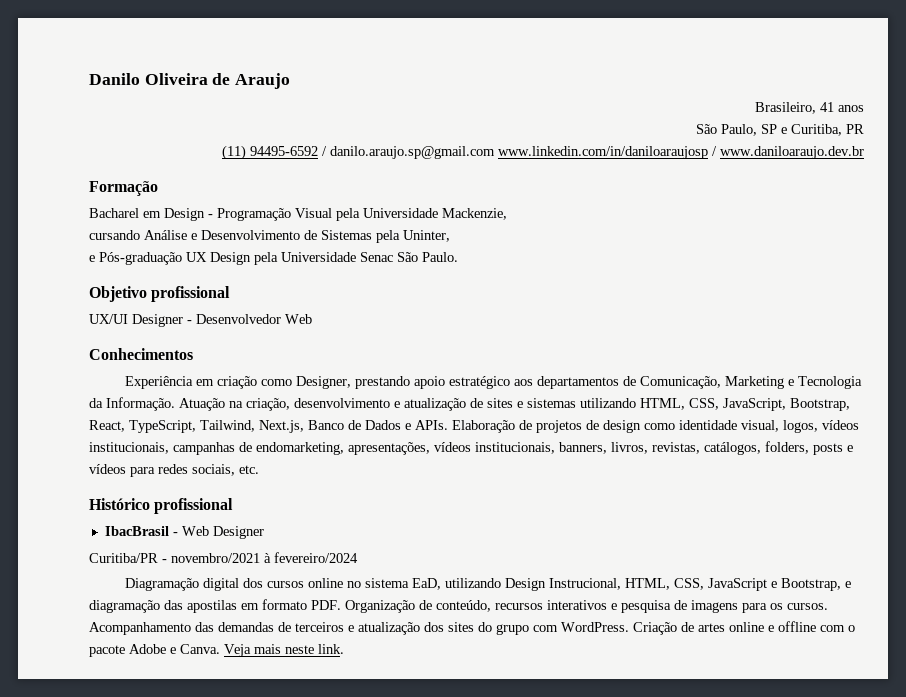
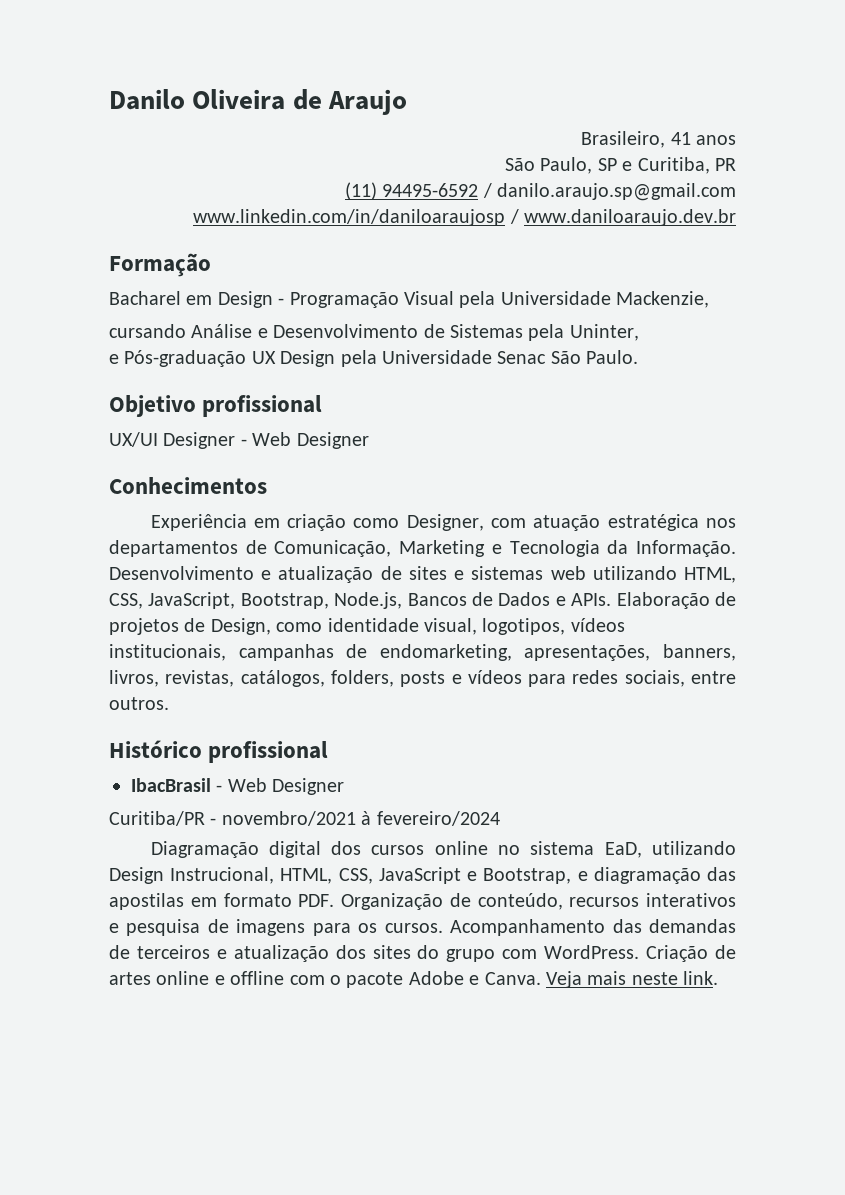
- UX/UI Designer - Desenvolvedor Web
+ UX/UI Designer - Web Designer
- Experiência em criação como Designer, prestando apoio estratégico aos departamentos de Comunicação, Marketing e Tecnologia da Informação.
+ Experiência em criação como Designer, com atuação estratégica nos departamentos de Comunicação, Marketing e Tecnologia da Informação.
- Atuação na criação, desenvolvimento e atualização de sites e sistemas utilizando HTML, CSS, JavaScript, Bootstrap, React, TypeScript, Tailwind, Next.js, Banco de Dados e APIs.
+ Desenvolvimento e atualização de sites e sistemas web utilizando HTML, CSS, JavaScript, Bootstrap, Node.js, Bancos de Dados e APIs.
- Elaboração de projetos de design como identidade visual, logos, vídeos institucionais, campanhas de endomarketing, apresentações, vídeos institucionais, banners, livros, revistas, catálogos, folders, posts e vídeos para redes sociais, etc.
+ Elaboração de projetos de Design, como identidade visual, logotipos, vídeos institucionais, campanhas de endomarketing, apresentações, banners, livros, revistas, catálogos, folders, posts e vídeos para redes sociais, entre outros.

